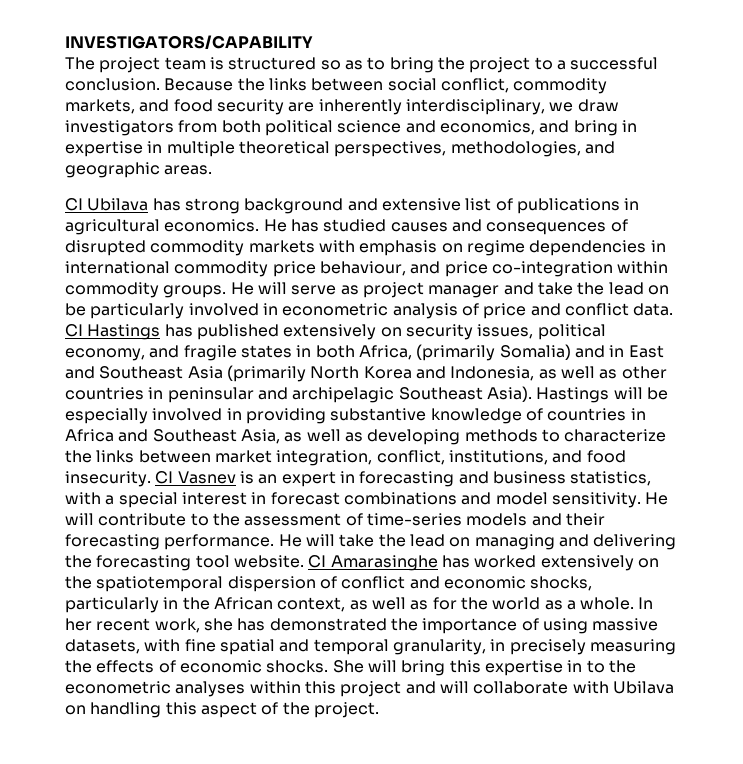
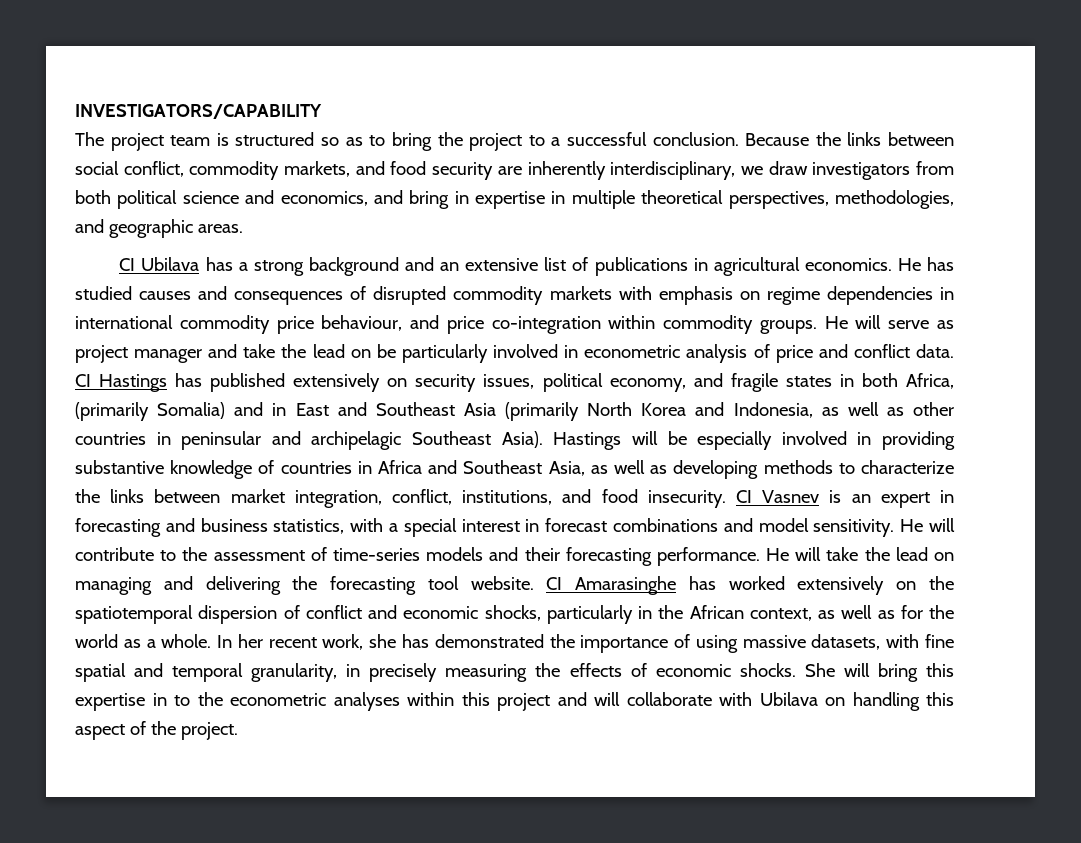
- CI Ubilava has strong background and extensive list of publications in agricultural economics.
+ CI Ubilava has a strong background and an extensive list of publications in agricultural economics.

